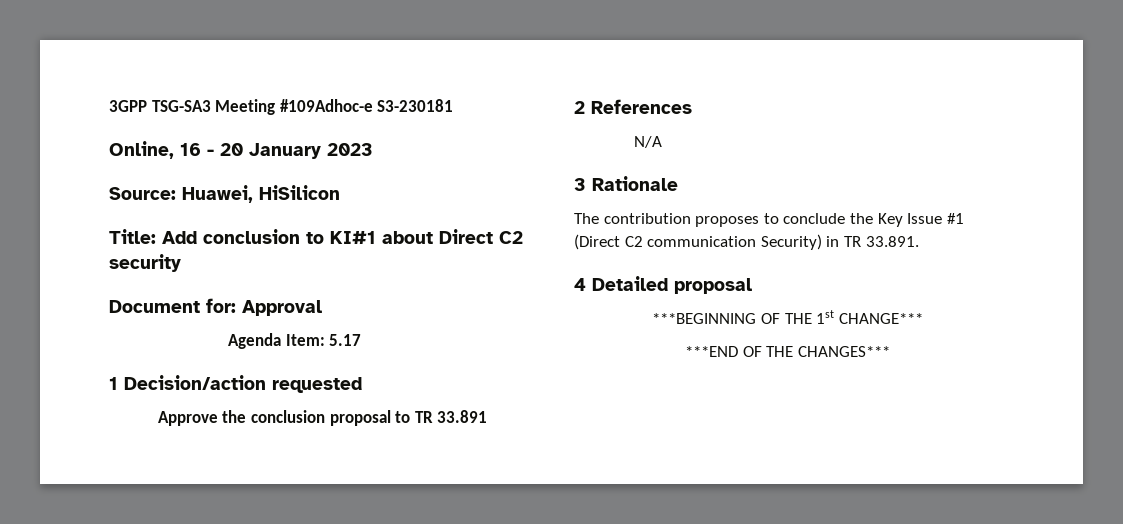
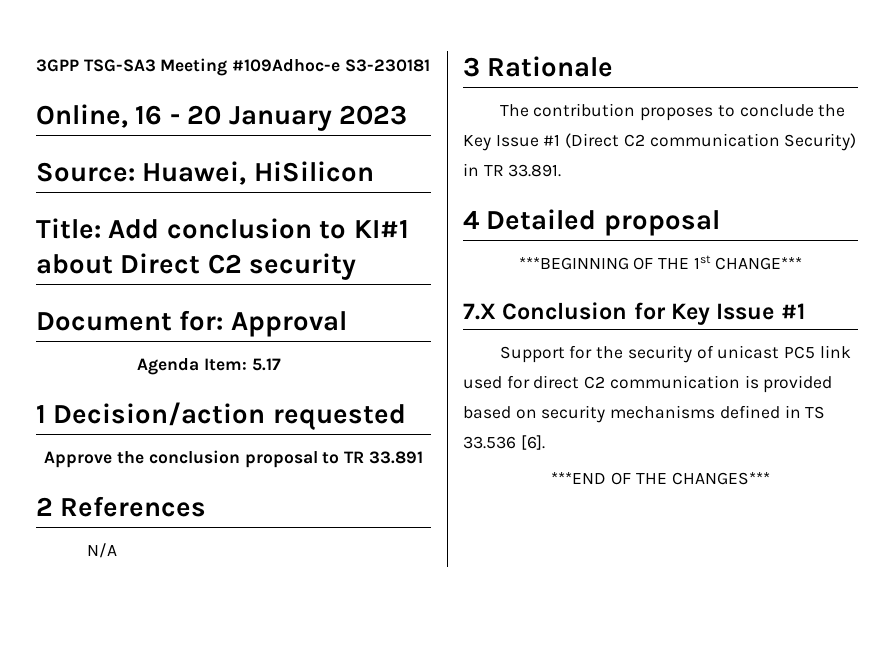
+ 7.X Conclusion for Key Issue #1
+ Support for the security of unicast PC5 link used for direct C2 communication is provided based on security mechanisms defined in TS 33.536 [6].

